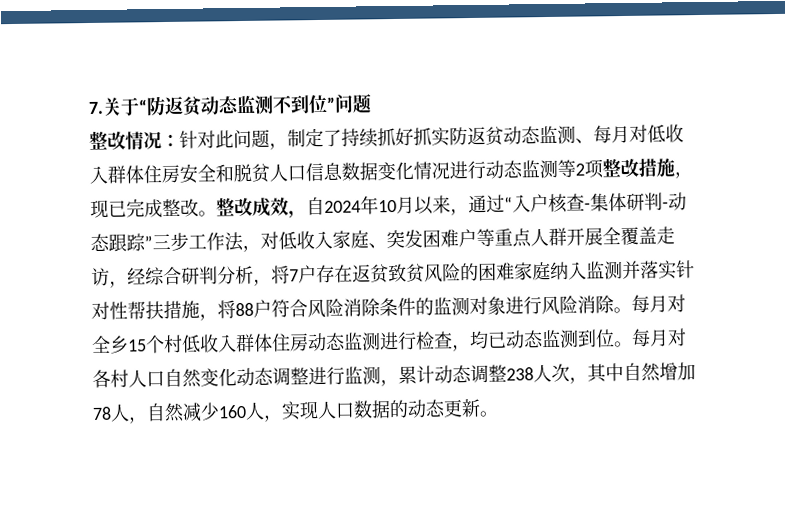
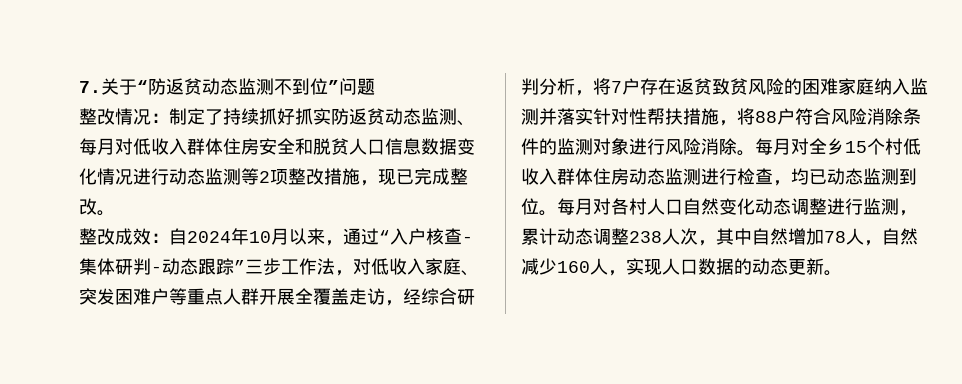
- 针对此问题，制定了持续抓好抓实防返贫动态监测、每月对低收入群体住房安全和脱贫人口信息数据变化情况进行动态监测等2项整改措施，现已完成整改。整改成效，自2024年10月以来，通过“入户核查-集体研判-动态跟踪”三步工作法，对低收入家庭、突发困难户等重点人群开展全覆盖走访，经综合研判分析，将7户存在返贫致贫风险的困难家庭纳入监测并落实针对性帮扶措施，将88户符合风险消除条件的监测对象进行风险消除。
+ 制定了持续抓好抓实防返贫动态监测、每月对低收入群体住房安全和脱贫人口信息数据变化情况进行动态监测等2项整改措施，现已完成整改。
+ 整改成效：自2024年10月以来，通过“入户核查-集体研判-动态跟踪”三步工作法，对低收入家庭、突发困难户等重点人群开展全覆盖走访，经综合研判分析，将7户存在返贫致贫风险的困难家庭纳入监测并落实针对性帮扶措施，将88户符合风险消除条件的监测对象进行风险消除。

